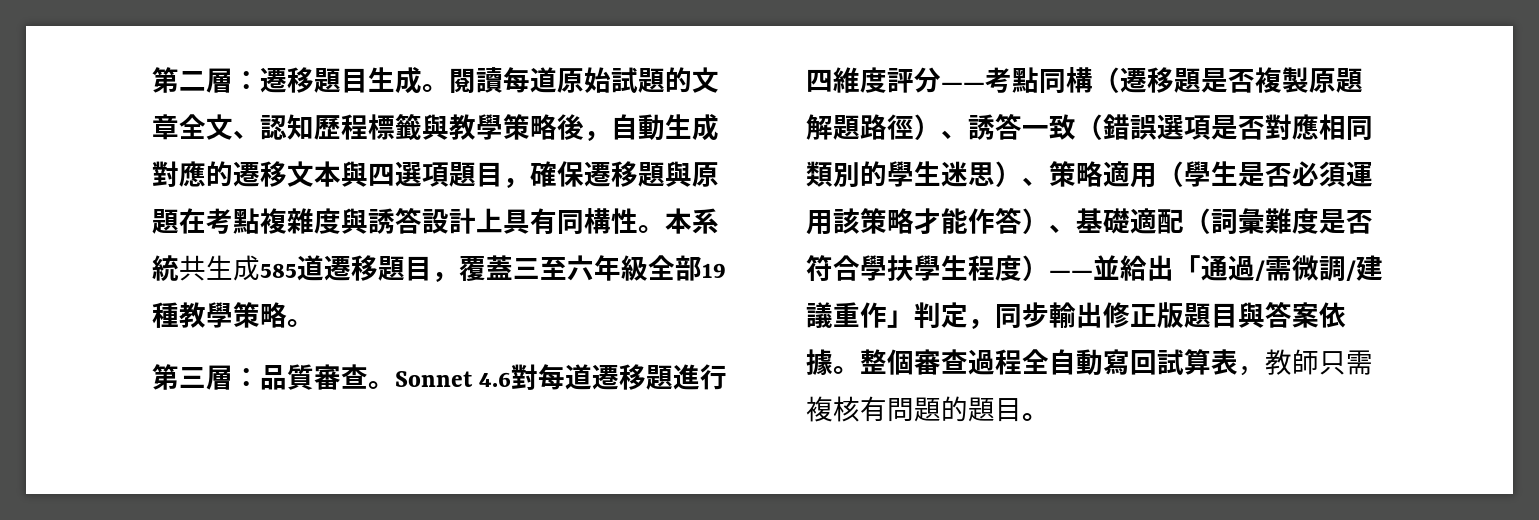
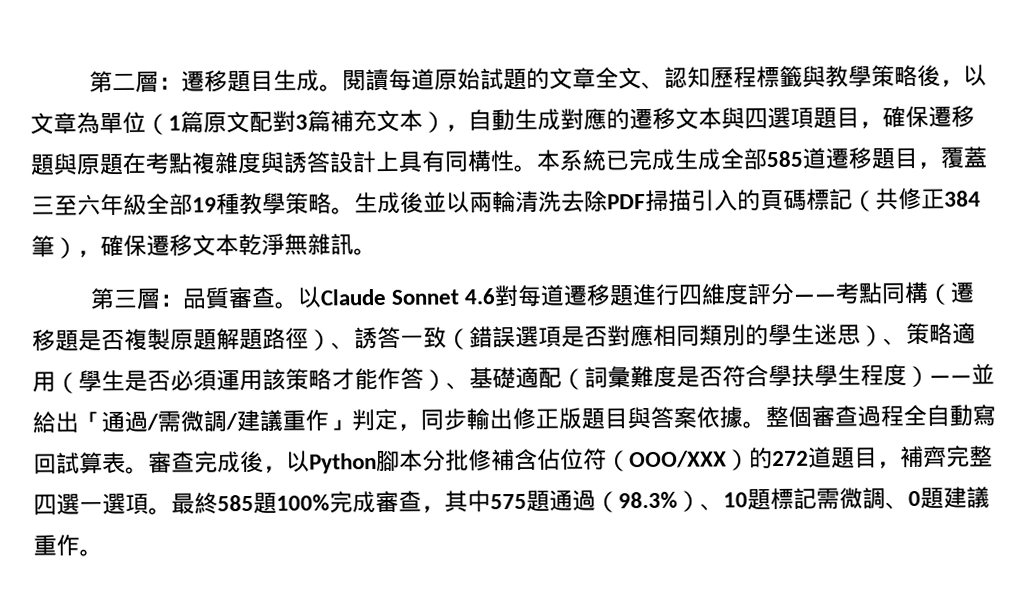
- 閱讀每道原始試題的文章全文、認知歷程標籤與教學策略後，自動生成對應的遷移文本與四選項題目，確保遷移題與原題在考點複雜度與誘答設計上具有同構性。
+ 閱讀每道原始試題的文章全文、認知歷程標籤與教學策略後，以文章為單位（1篇原文配對3篇補充文本），自動生成對應的遷移文本與四選項題目，確保遷移題與原題在考點複雜度與誘答設計上具有同構性。
- 本系統共生成585道遷移題目，覆蓋三至六年級全部19種教學策略。
+ 本系統已完成生成全部585道遷移題目，覆蓋三至六年級全部19種教學策略。生成後並以兩輪清洗去除PDF掃描引入的頁碼標記（共修正384筆），確保遷移文本乾淨無雜訊。
- Sonnet 4.6對每道遷移題進行四維度評分——考點同構（遷移題是否複製原題解題路徑）、誘答一致（錯誤選項是否對應相同類別的學生迷思）、策略適用（學生是否必須運用該策略才能作答）、基礎適配（詞彙難度是否符合學扶學生程度）——並給出「通過/需微調/建議重作」判定，同步輸出修正版題目與答案依據。
+ 以Claude Sonnet 4.6對每道遷移題進行四維度評分——考點同構（遷移題是否複製原題解題路徑）、誘答一致（錯誤選項是否對應相同類別的學生迷思）、策略適用（學生是否必須運用該策略才能作答）、基礎適配（詞彙難度是否符合學扶學生程度）——並給出「通過/需微調/建議重作」判定，同步輸出修正版題目與答案依據。
- 整個審查過程全自動寫回試算表，教師只需複核有問題的題目。
+ 整個審查過程全自動寫回試算表。審查完成後，以Python腳本分批修補含佔位符（OOO/XXX）的272道題目，補齊完整四選一選項。最終585題100%完成審查，其中575題通過（98.3%）、10題標記需微調、0題建議重作。

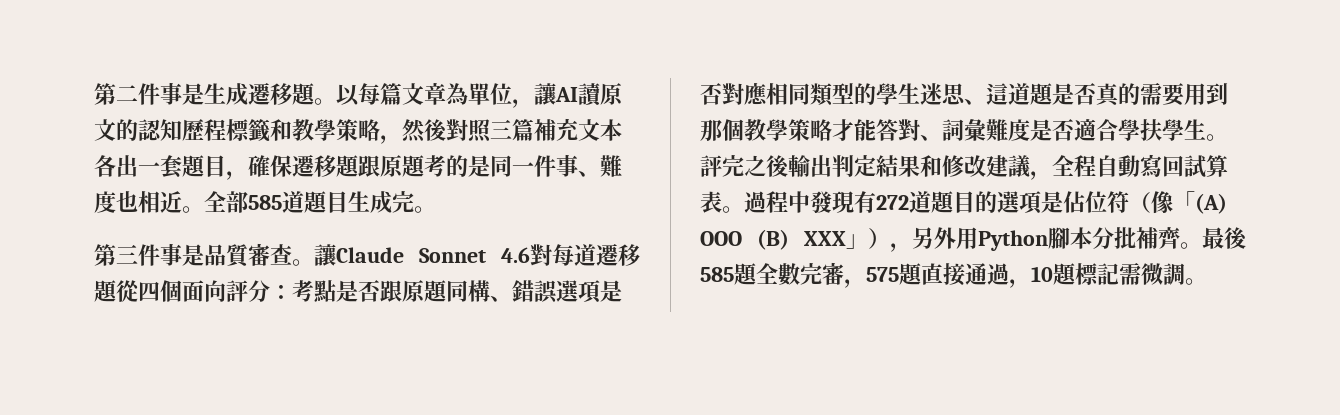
- 第二層：遷移題目生成。閱讀每道原始試題的文章全文、認知歷程標籤與教學策略後，以文章為單位（1篇原文配對3篇補充文本），自動生成對應的遷移文本與四選項題目，確保遷移題與原題在考點複雜度與誘答設計上具有同構性。本系統已完成生成全部585道遷移題目，覆蓋三至六年級全部19種教學策略。生成後並以兩輪清洗去除PDF掃描引入的頁碼標記（共修正384筆），確保遷移文本乾淨無雜訊。
+ 第二件事是生成遷移題。以每篇文章為單位，讓AI讀原文的認知歷程標籤和教學策略，然後對照三篇補充文本各出一套題目，確保遷移題跟原題考的是同一件事、難度也相近。全部585道題目生成完。
- 第三層：品質審查。
+ 第三件事是品質審查。
- 以Claude Sonnet 4.6對每道遷移題進行四維度評分——考點同構（遷移題是否複製原題解題路徑）、誘答一致（錯誤選項是否對應相同類別的學生迷思）、策略適用（學生是否必須運用該策略才能作答）、基礎適配（詞彙難度是否符合學扶學生程度）——並給出「通過/需微調/建議重作」判定，同步輸出修正版題目與答案依據。整個審查過程全自動寫回試算表。審查完成後，以Python腳本分批修補含佔位符（OOO/XXX）的272道題目，補齊完整四選一選項。最終585題100%完成審查，其中575題通過（98.3%）、10題標記需微調、0題建議重作。
+ 讓Claude Sonnet 4.6對每道遷移題從四個面向評分：考點是否跟原題同構、錯誤選項是否對應相同類型的學生迷思、這道題是否真的需要用到那個教學策略才能答對、詞彙難度是否適合學扶學生。評完之後輸出判定結果和修改建議，全程自動寫回試算表。過程中發現有272道題目的選項是佔位符（像「(A) OOO (B) XXX」），另外用Python腳本分批補齊。最後585題全數完審，575題直接通過，10題標記需微調。

